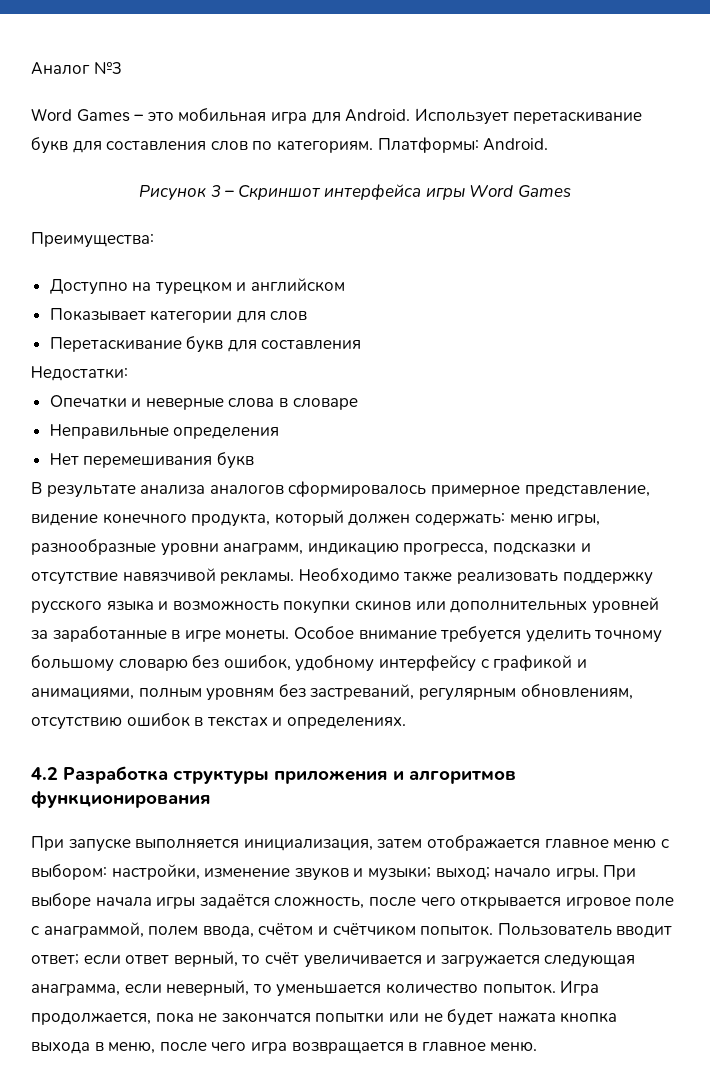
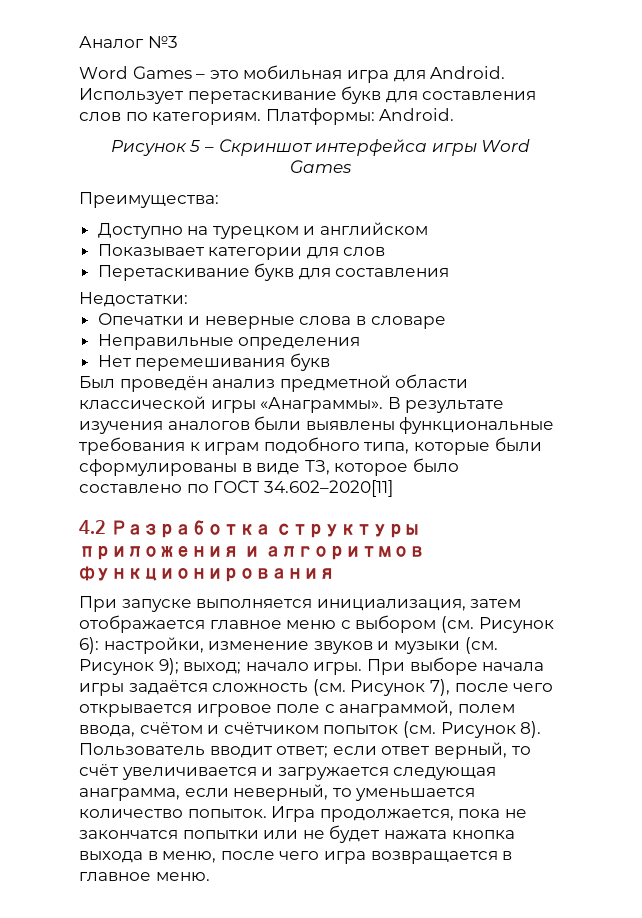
- Рисунок 3 – Скриншот интерфейса игры Word Games
+ Рисунок 5 – Скриншот интерфейса игры Word Games
- В результате анализа аналогов сформировалось примерное представление, видение конечного продукта, который должен содержать: меню игры, разнообразные уровни анаграмм, индикацию прогресса, подсказки и отсутствие навязчивой рекламы. Необходимо также реализовать поддержку русского языка и возможность покупки скинов или дополнительных уровней за заработанные в игре монеты. Особое внимание требуется уделить точному большому словарю без ошибок, удобному интерфейсу с графикой и анимациями, полным уровням без застреваний, регулярным обновлениям, отсутствию ошибок в текстах и определениях.
+ Был проведён анализ предметной области классической игры «Анаграммы». В результате изучения аналогов были выявлены функциональные требования к играм подобного типа, которые были сформулированы в виде ТЗ, которое было составлено по ГОСТ 34.602–2020[11]
- При запуске выполняется инициализация, затем отображается главное меню с выбором: настройки, изменение звуков и музыки; выход; начало игры.
+ При запуске выполняется инициализация, затем отображается главное меню с выбором (см. Рисунок 6): настройки, изменение звуков и музыки (см. Рисунок 9); выход; начало игры.
- При выборе начала игры задаётся сложность, после чего открывается игровое поле с анаграммой, полем ввода, счётом и счётчиком попыток.
+ При выборе начала игры задаётся сложность (см. Рисунок 7), после чего открывается игровое поле с анаграммой, полем ввода, счётом и счётчиком попыток (см. Рисунок 8).

